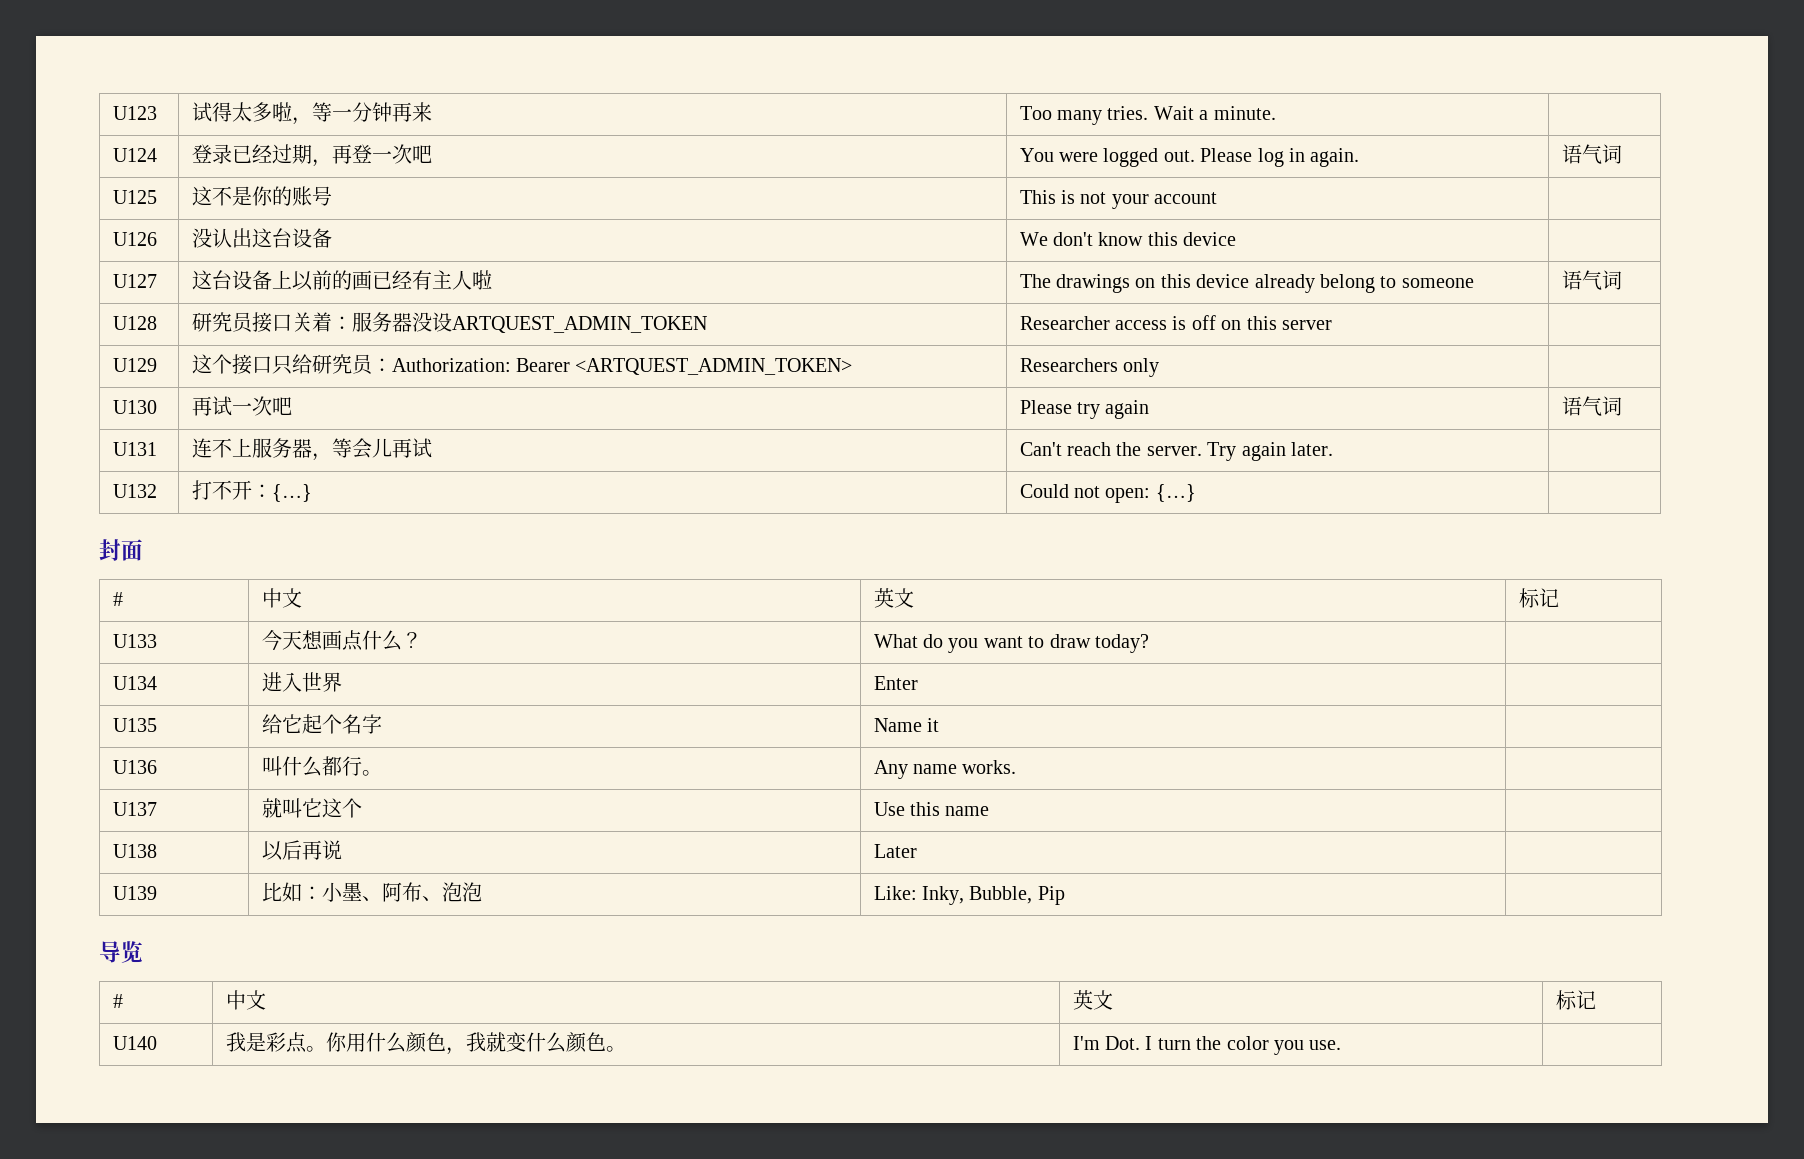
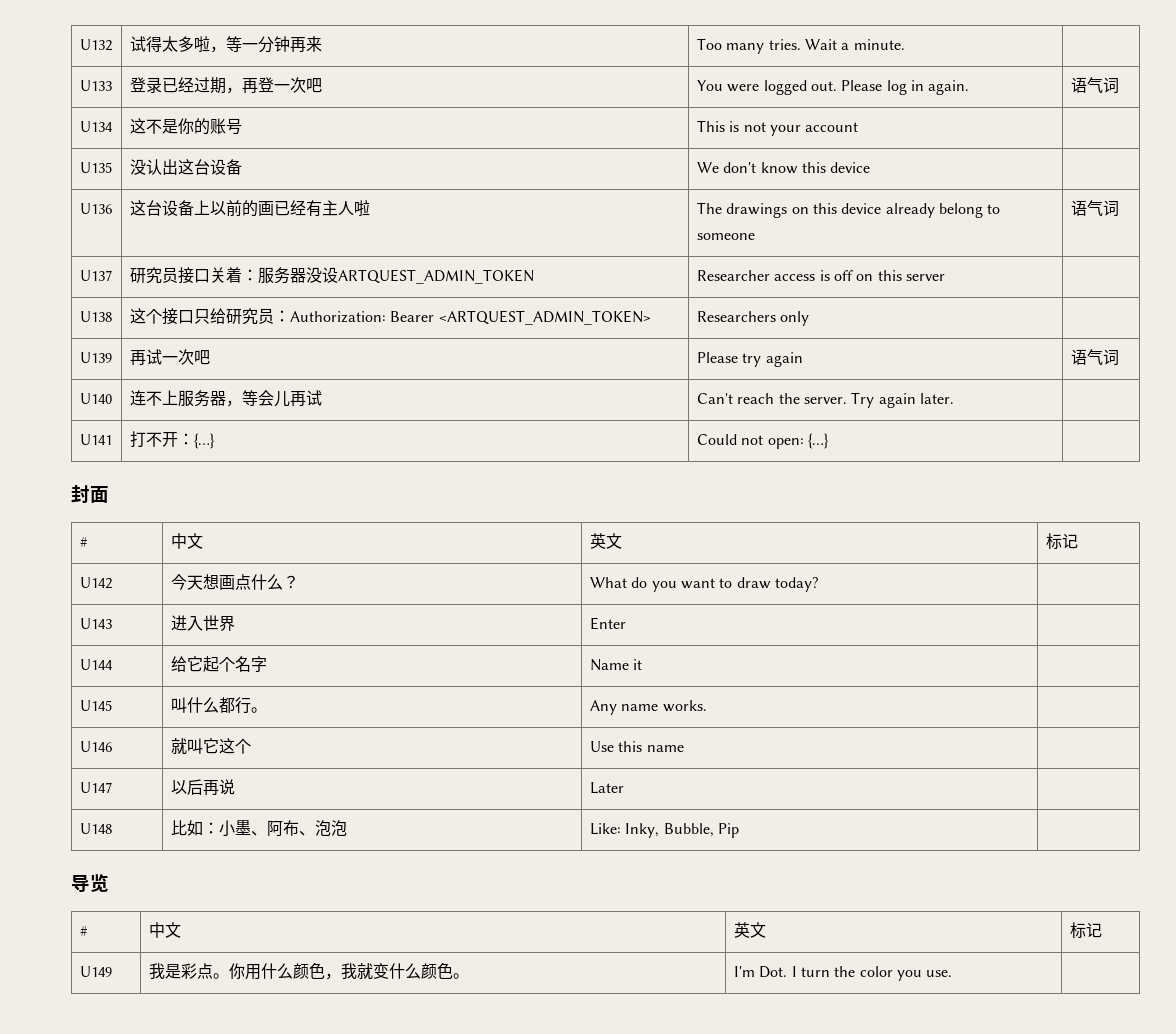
- U123 | 试得太多啦，等一分钟再来 | Too many tries. Wait a minute. |
+ U132 | 试得太多啦，等一分钟再来 | Too many tries. Wait a minute. |
- U124 | 登录已经过期，再登一次吧 | You were logged out. Please log in again. | 语气词
+ U133 | 登录已经过期，再登一次吧 | You were logged out. Please log in again. | 语气词
- U125 | 这不是你的账号 | This is not your account |
+ U134 | 这不是你的账号 | This is not your account |
- U126 | 没认出这台设备 | We don't know this device |
+ U135 | 没认出这台设备 | We don't know this device |
- U127 | 这台设备上以前的画已经有主人啦 | The drawings on this device already belong to someone | 语气词
+ U136 | 这台设备上以前的画已经有主人啦 | The drawings on this device already belong to someone | 语气词
- U128 | 研究员接口关着：服务器没设ARTQUEST_ADMIN_TOKEN | Researcher access is off on this server |
+ U137 | 研究员接口关着：服务器没设ARTQUEST_ADMIN_TOKEN | Researcher access is off on this server |
- U129 | 这个接口只给研究员：Authorization: Bearer <ARTQUEST_ADMIN_TOKEN> | Researchers only |
+ U138 | 这个接口只给研究员：Authorization: Bearer <ARTQUEST_ADMIN_TOKEN> | Researchers only |
- U130 | 再试一次吧 | Please try again | 语气词
+ U139 | 再试一次吧 | Please try again | 语气词
- U131 | 连不上服务器，等会儿再试 | Can't reach the server. Try again later. |
+ U140 | 连不上服务器，等会儿再试 | Can't reach the server. Try again later. |
- U132 | 打不开：{…} | Could not open: {…} |
+ U141 | 打不开：{…} | Could not open: {…} |
- U133 | 今天想画点什么？ | What do you want to draw today? |
+ U142 | 今天想画点什么？ | What do you want to draw today? |
- U134 | 进入世界 | Enter |
+ U143 | 进入世界 | Enter |
- U135 | 给它起个名字 | Name it |
+ U144 | 给它起个名字 | Name it |
- U136 | 叫什么都行。 | Any name works. |
+ U145 | 叫什么都行。 | Any name works. |
- U137 | 就叫它这个 | Use this name |
+ U146 | 就叫它这个 | Use this name |
- U138 | 以后再说 | Later |
+ U147 | 以后再说 | Later |
- U139 | 比如：小墨、阿布、泡泡 | Like: Inky, Bubble, Pip |
+ U148 | 比如：小墨、阿布、泡泡 | Like: Inky, Bubble, Pip |
- U140 | 我是彩点。你用什么颜色，我就变什么颜色。 | I'm Dot. I turn the color you use. |
+ U149 | 我是彩点。你用什么颜色，我就变什么颜色。 | I'm Dot. I turn the color you use. |

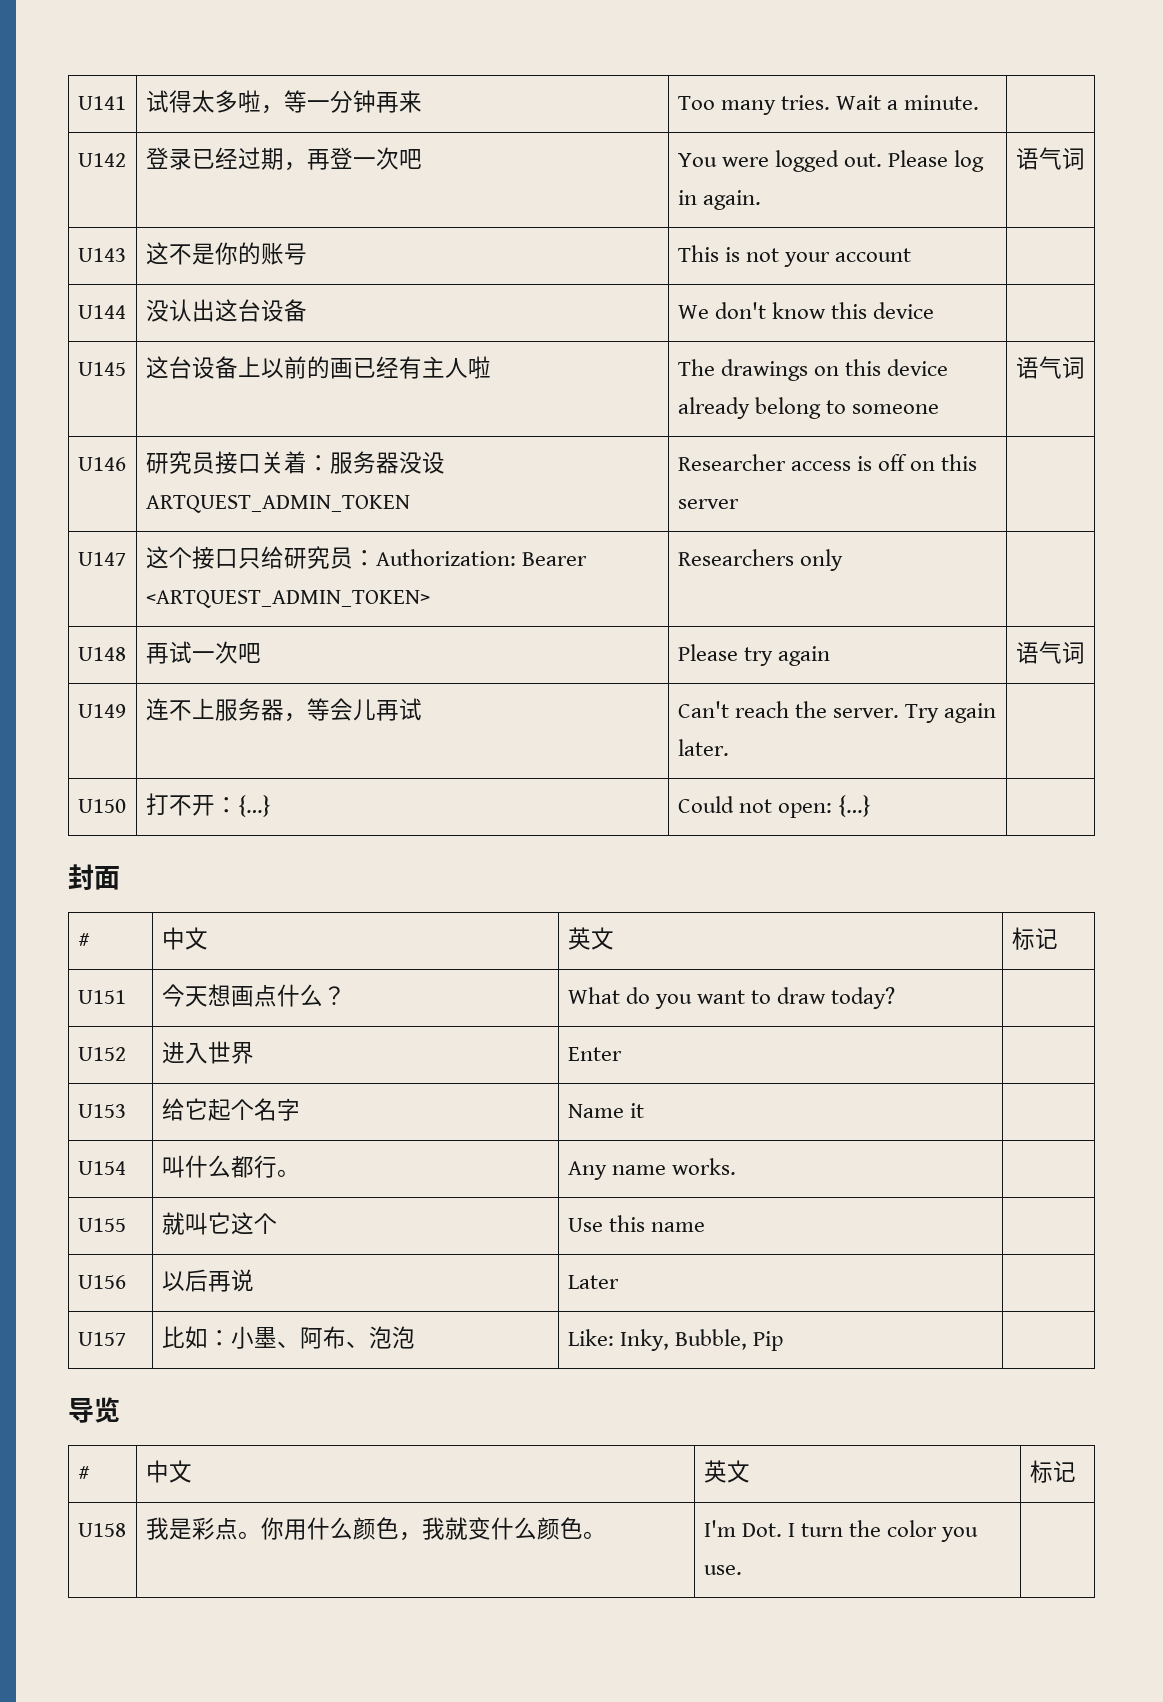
- U132 | 试得太多啦，等一分钟再来 | Too many tries. Wait a minute. |
+ U141 | 试得太多啦，等一分钟再来 | Too many tries. Wait a minute. |
- U133 | 登录已经过期，再登一次吧 | You were logged out. Please log in again. | 语气词
+ U142 | 登录已经过期，再登一次吧 | You were logged out. Please log in again. | 语气词
- U134 | 这不是你的账号 | This is not your account |
+ U143 | 这不是你的账号 | This is not your account |
- U135 | 没认出这台设备 | We don't know this device |
+ U144 | 没认出这台设备 | We don't know this device |
- U136 | 这台设备上以前的画已经有主人啦 | The drawings on this device already belong to someone | 语气词
+ U145 | 这台设备上以前的画已经有主人啦 | The drawings on this device already belong to someone | 语气词
- U137 | 研究员接口关着：服务器没设ARTQUEST_ADMIN_TOKEN | Researcher access is off on this server |
+ U146 | 研究员接口关着：服务器没设ARTQUEST_ADMIN_TOKEN | Researcher access is off on this server |
- U138 | 这个接口只给研究员：Authorization: Bearer <ARTQUEST_ADMIN_TOKEN> | Researchers only |
+ U147 | 这个接口只给研究员：Authorization: Bearer <ARTQUEST_ADMIN_TOKEN> | Researchers only |
- U139 | 再试一次吧 | Please try again | 语气词
+ U148 | 再试一次吧 | Please try again | 语气词
- U140 | 连不上服务器，等会儿再试 | Can't reach the server. Try again later. |
+ U149 | 连不上服务器，等会儿再试 | Can't reach the server. Try again later. |
- U141 | 打不开：{…} | Could not open: {…} |
+ U150 | 打不开：{…} | Could not open: {…} |
- U142 | 今天想画点什么？ | What do you want to draw today? |
+ U151 | 今天想画点什么？ | What do you want to draw today? |
- U143 | 进入世界 | Enter |
+ U152 | 进入世界 | Enter |
- U144 | 给它起个名字 | Name it |
+ U153 | 给它起个名字 | Name it |
- U145 | 叫什么都行。 | Any name works. |
+ U154 | 叫什么都行。 | Any name works. |
- U146 | 就叫它这个 | Use this name |
+ U155 | 就叫它这个 | Use this name |
- U147 | 以后再说 | Later |
+ U156 | 以后再说 | Later |
- U148 | 比如：小墨、阿布、泡泡 | Like: Inky, Bubble, Pip |
+ U157 | 比如：小墨、阿布、泡泡 | Like: Inky, Bubble, Pip |
- U149 | 我是彩点。你用什么颜色，我就变什么颜色。 | I'm Dot. I turn the color you use. |
+ U158 | 我是彩点。你用什么颜色，我就变什么颜色。 | I'm Dot. I turn the color you use. |

